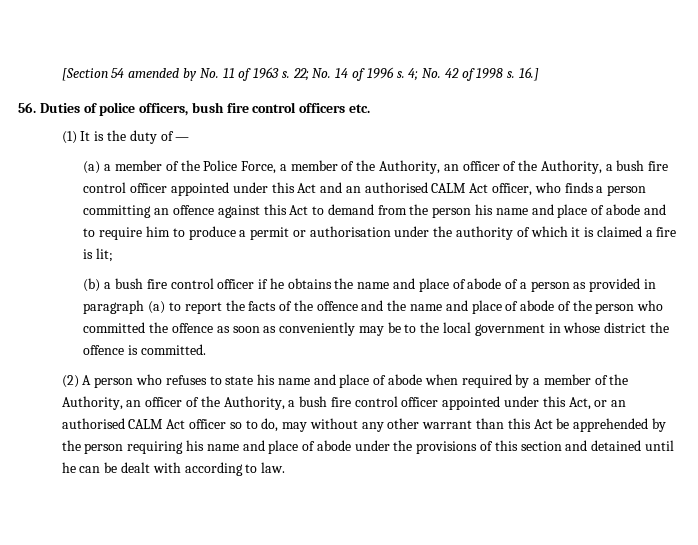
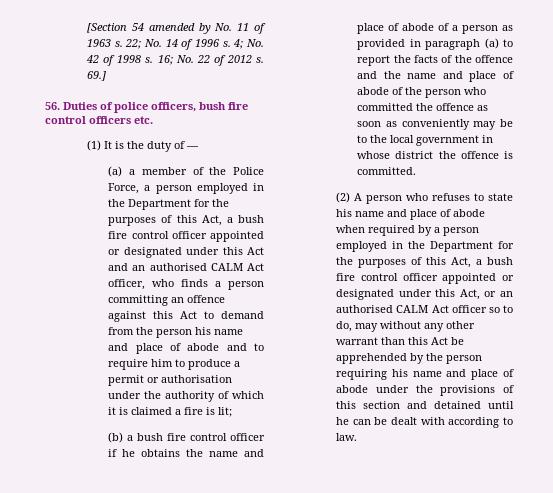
- 16.]
+ 16; No. 22 of 2012 s. 69.]
- (a) a member of the Police Force, a member of the Authority, an officer of the Authority, a bush fire control officer appointed under this Act and an authorised CALM Act officer, who finds a person committing an offence against this Act to demand from the person his name and place of abode and to require him to produce a permit or authorisation under the authority of which it is claimed a fire is lit;
+ (a) a member of the Police Force, a person employed in the Department for the purposes of this Act, a bush fire control officer appointed or designated under this Act and an authorised CALM Act officer, who finds a person committing an offence against this Act to demand from the person his name and place of abode and to require him to produce a permit or authorisation under the authority of which it is claimed a fire is lit;
- (2) A person who refuses to state his name and place of abode when required by a member of the Authority, an officer of the Authority, a bush fire control officer appointed under this Act, or an authorised CALM Act officer so to do, may without any other warrant than this Act be apprehended by the person requiring his name and place of abode under the provisions of this section and detained until he can be dealt with according to law.
+ (2) A person who refuses to state his name and place of abode when required by a person employed in the Department for the purposes of this Act, a bush fire control officer appointed or designated under this Act, or an authorised CALM Act officer so to do, may without any other warrant than this Act be apprehended by the person requiring his name and place of abode under the provisions of this section and detained until he can be dealt with according to law.

